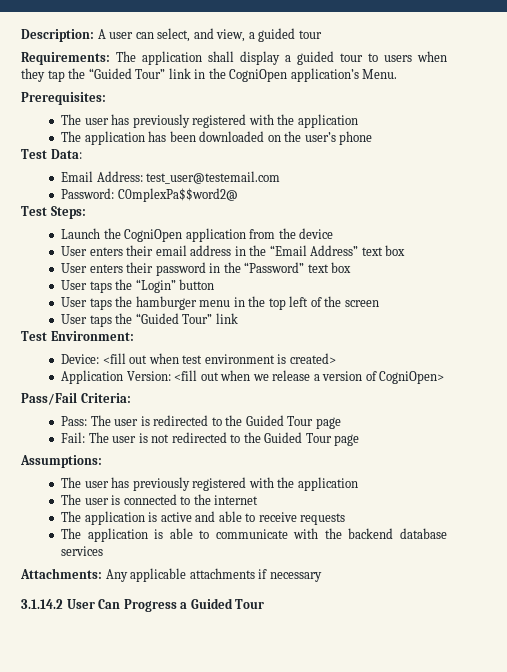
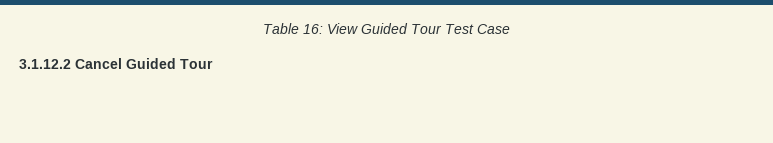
- Description: A user can select, and view, a guided tour
- Requirements: The application shall display a guided tour to users when they tap the “Guided Tour” link in the CogniOpen application’s Menu.
- Prerequisites:
- The user has previously registered with the application
- The application has been downloaded on the user’s phone
- Test Data:
- Email Address: test_user@testemail.com
- Password: C0mplexPa$$word2@
- Test Steps:
- Launch the CogniOpen application from the device
- User enters their email address in the “Email Address” text box
- User enters their password in the “Password” text box
- User taps the “Login” button
- User taps the hamburger menu in the top left of the screen
- User taps the “Guided Tour” link
- Test Environment:
- Device: <fill out when test environment is created>
- Application Version: <fill out when we release a version of CogniOpen>
- Pass/Fail Criteria:
- Pass: The user is redirected to the Guided Tour page
- Fail: The user is not redirected to the Guided Tour page
- Assumptions:
- The user has previously registered with the application
- The user is connected to the internet
- The application is active and able to receive requests
- The application is able to communicate with the backend database services
- Attachments: Any applicable attachments if necessary
- 3.1.14.2 User Can Progress a Guided Tour
+ Table 16: View Guided Tour Test Case
+ 3.1.12.2 Cancel Guided Tour

